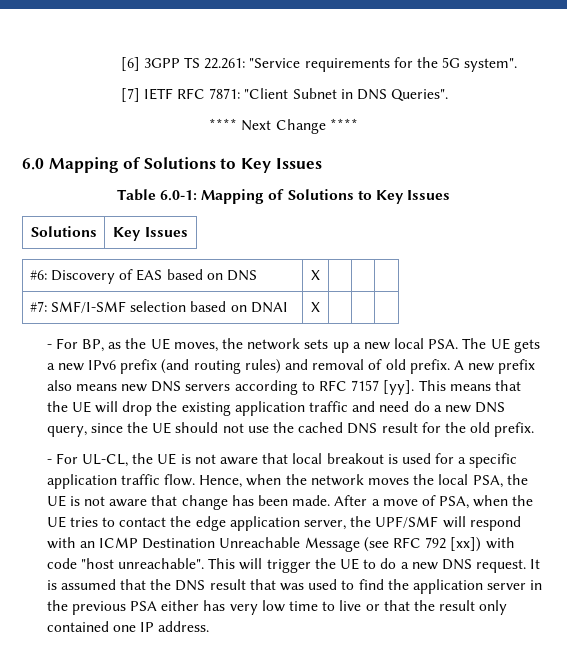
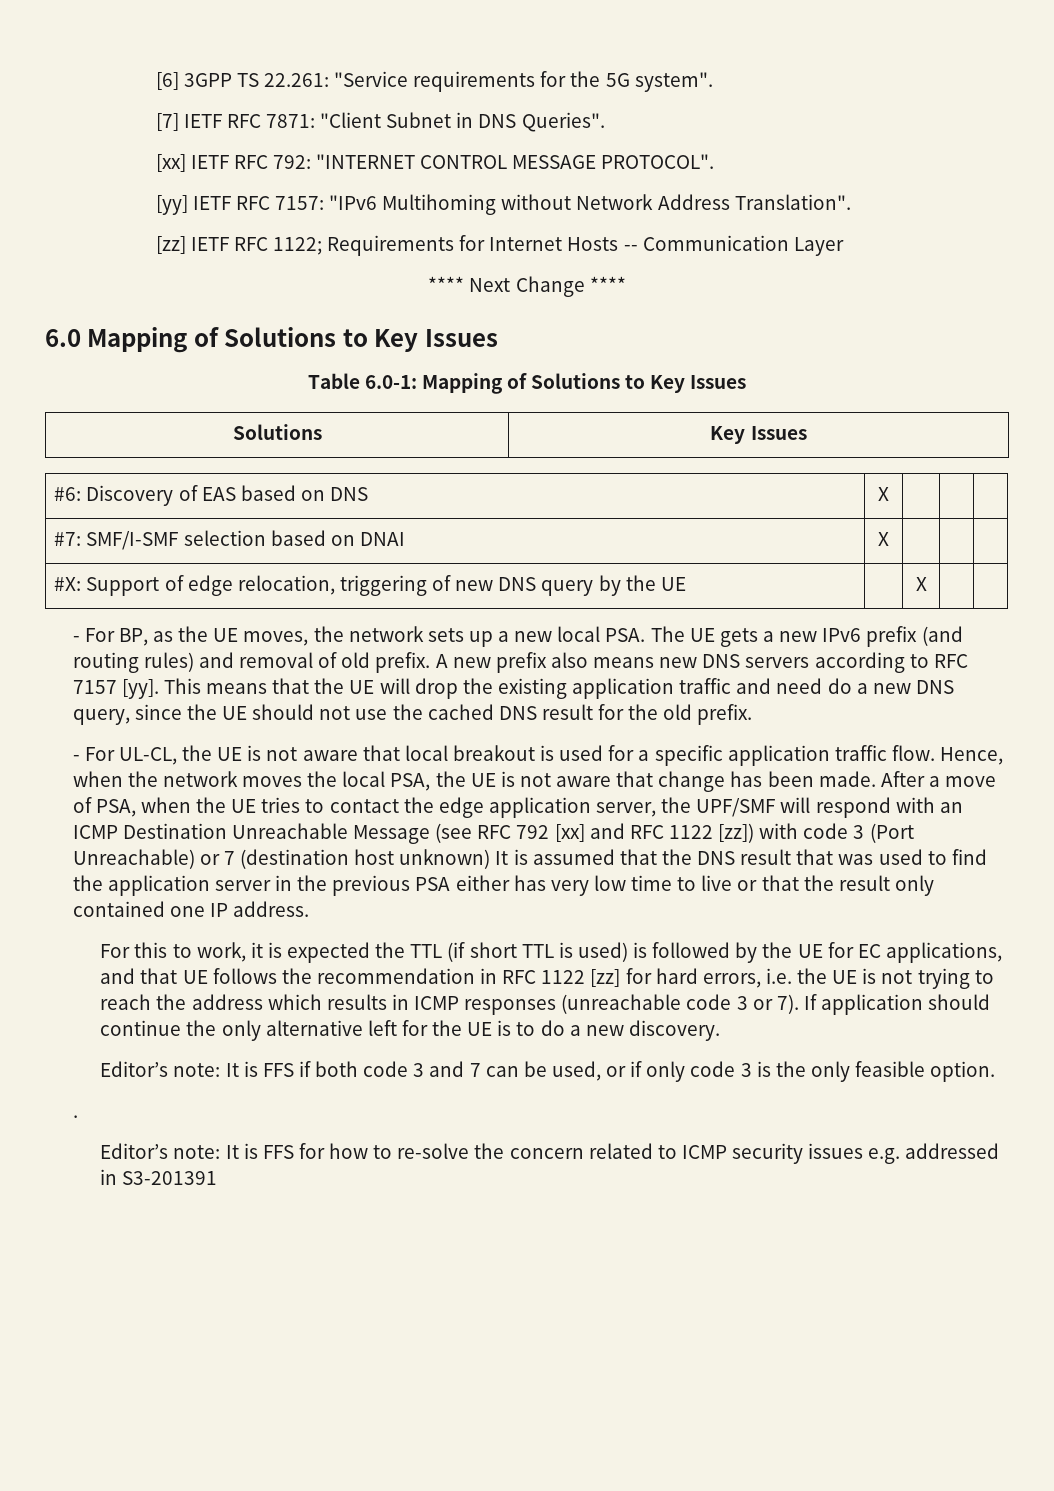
+ [xx] IETF RFC 792: "INTERNET CONTROL MESSAGE PROTOCOL".
+ [yy] IETF RFC 7157: "IPv6 Multihoming without Network Address Translation".
+ [zz] IETF RFC 1122; Requirements for Internet Hosts -- Communication Layer
+ #X: Support of edge relocation, triggering of new DNS query by the UE | | X | |
- After a move of PSA, when the UE tries to contact the edge application server, the UPF/SMF will respond with an ICMP Destination Unreachable Message (see RFC 792 [xx]) with code "host unreachable". This will trigger the UE to do a new DNS request. It is assumed that the DNS result that was used to find the application server in the previous PSA either has very low time to live or that the result only contained one IP address.
+ After a move of PSA, when the UE tries to contact the edge application server, the UPF/SMF will respond with an ICMP Destination Unreachable Message (see RFC 792 [xx] and RFC 1122 [zz]) with code 3 (Port Unreachable) or 7 (destination host unknown) It is assumed that the DNS result that was used to find the application server in the previous PSA either has very low time to live or that the result only contained one IP address.
+ For this to work, it is expected the TTL (if short TTL is used) is followed by the UE for EC applications, and that UE follows the recommendation in RFC 1122 [zz] for hard errors, i.e. the UE is not trying to reach the address which results in ICMP responses (unreachable code 3 or 7). If application should continue the only alternative left for the UE is to do a new discovery.
+ Editor’s note: It is FFS if both code 3 and 7 can be used, or if only code 3 is the only feasible option.
+ .
+ Editor’s note: It is FFS for how to re-solve the concern related to ICMP security issues e.g. addressed in S3-201391

